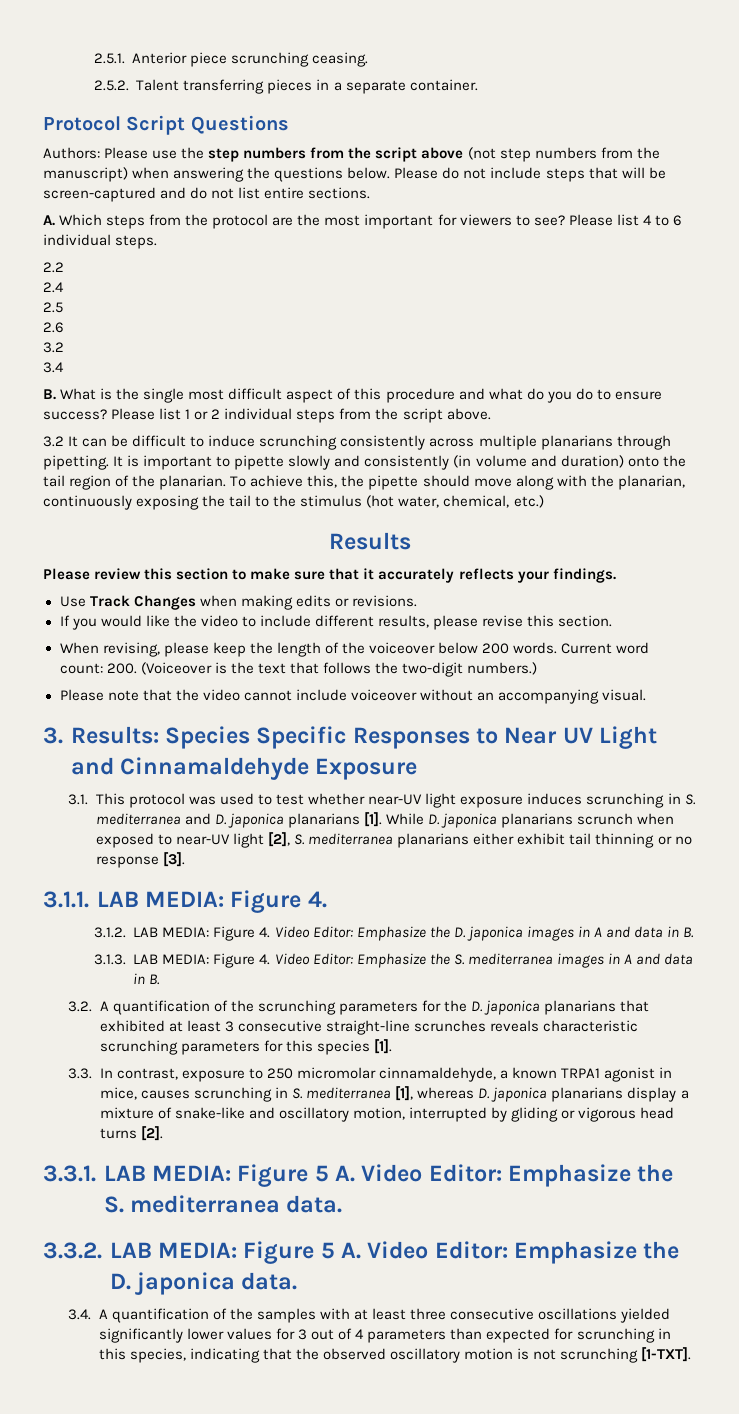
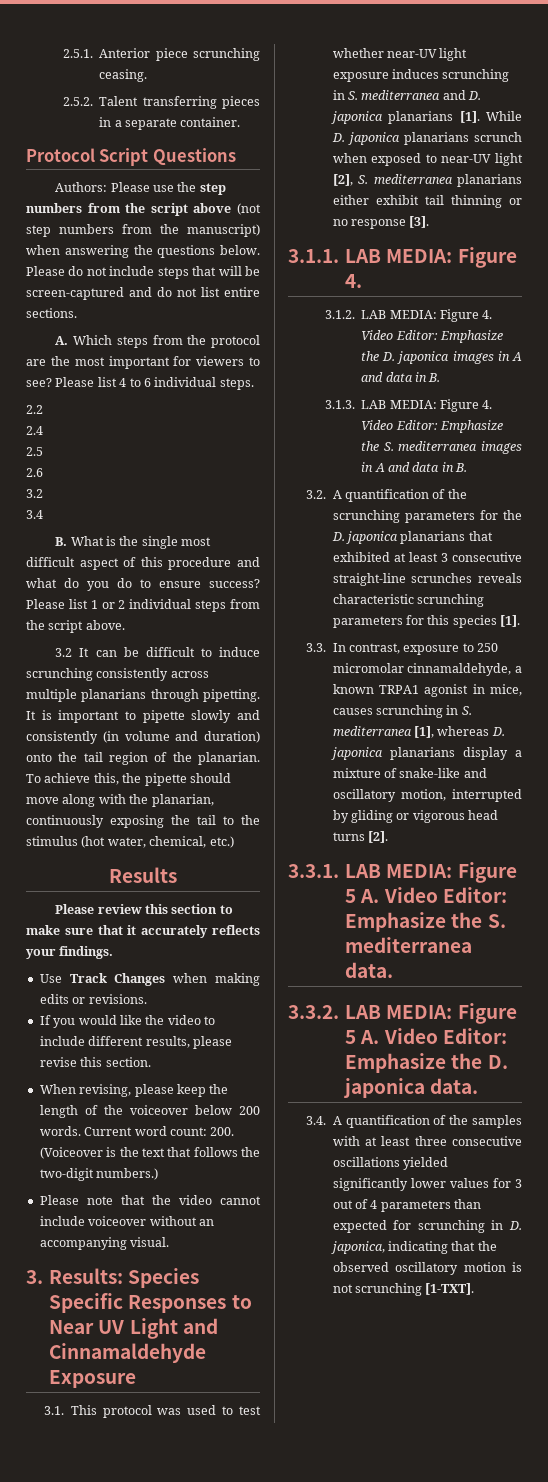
- 3.4. A quantification of the samples with at least three consecutive oscillations yielded significantly lower values for 3 out of 4 parameters than expected for scrunching in this species, indicating that the observed oscillatory motion is not scrunching [1-TXT].
+ 3.4. A quantification of the samples with at least three consecutive oscillations yielded significantly lower values for 3 out of 4 parameters than expected for scrunching in D. japonica, indicating that the observed oscillatory motion is not scrunching [1-TXT].

